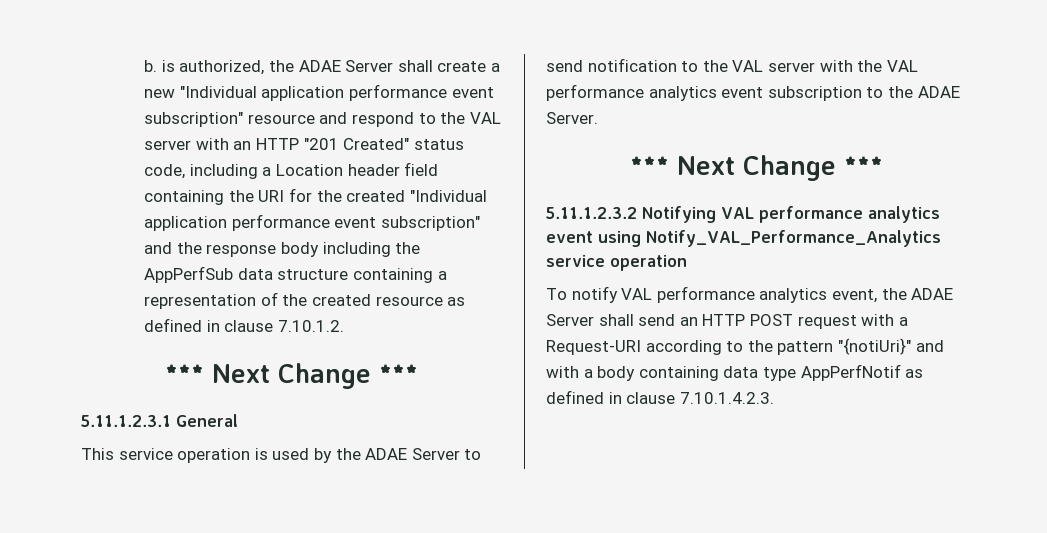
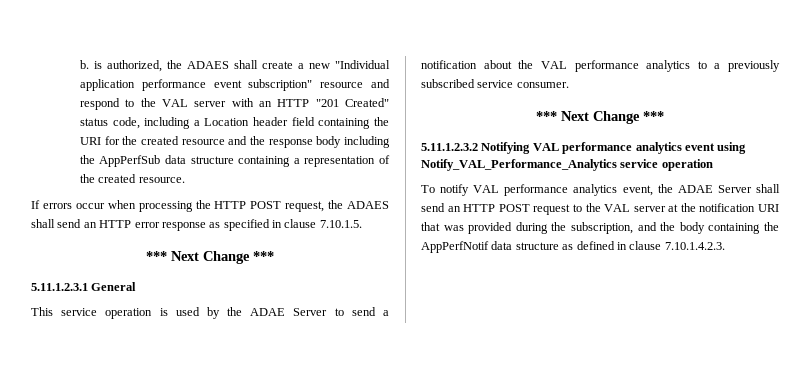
- b. is authorized, the ADAE Server shall create a new "Individual application performance event subscription" resource and respond to the VAL server with an HTTP "201 Created" status code, including a Location header field containing the URI for the created "Individual application performance event subscription" and the response body including the AppPerfSub data structure containing a representation of the created resource as defined in clause 7.10.1.2.
+ b. is authorized, the ADAES shall create a new "Individual application performance event subscription" resource and respond to the VAL server with an HTTP "201 Created" status code, including a Location header field containing the URI for the created resource and the response body including the AppPerfSub data structure containing a representation of the created resource.
+ If errors occur when processing the HTTP POST request, the ADAES shall send an HTTP error response as specified in clause 7.10.1.5.
- This service operation is used by the ADAE Server to send notification to the VAL server with the VAL performance analytics event subscription to the ADAE Server.
+ This service operation is used by the ADAE Server to send a notification about the VAL performance analytics to a previously subscribed service consumer.
- To notify VAL performance analytics event, the ADAE Server shall send an HTTP POST request with a Request-URI according to the pattern "{notiUri}" and with a body containing data type AppPerfNotif as defined in clause 7.10.1.4.2.3.
+ To notify VAL performance analytics event, the ADAE Server shall send an HTTP POST request to the VAL server at the notification URI that was provided during the subscription, and the body containing the AppPerfNotif data structure as defined in clause 7.10.1.4.2.3.

